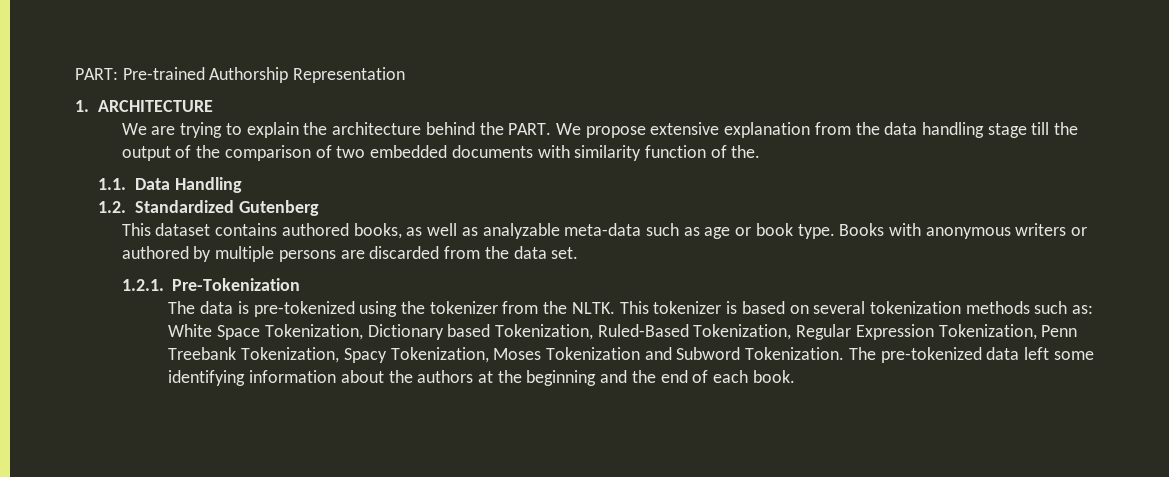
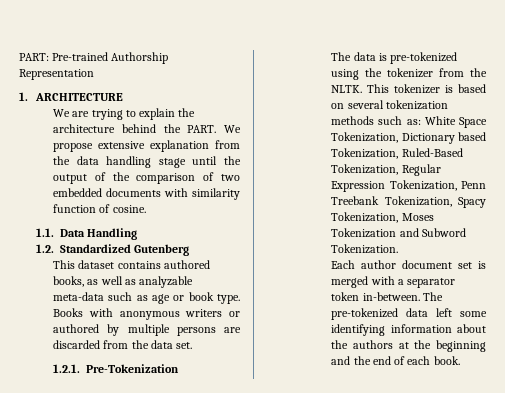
- We propose extensive explanation from the data handling stage till the output of the comparison of two embedded documents with similarity function of the.
+ We propose extensive explanation from the data handling stage until the output of the comparison of two embedded documents with similarity function of cosine.
- This tokenizer is based on several tokenization methods such as: White Space Tokenization, Dictionary based Tokenization, Ruled-Based Tokenization, Regular Expression Tokenization, Penn Treebank Tokenization, Spacy Tokenization, Moses Tokenization and Subword Tokenization. The pre-tokenized data left some identifying information about the authors at the beginning and the end of each book.
+ This tokenizer is based on several tokenization methods such as: White Space Tokenization, Dictionary based Tokenization, Ruled-Based Tokenization, Regular Expression Tokenization, Penn Treebank Tokenization, Spacy Tokenization, Moses Tokenization and Subword Tokenization.
+ Each author document set is merged with a separator token in-between. The pre-tokenized data left some identifying information about the authors at the beginning and the end of each book.

